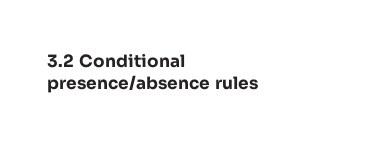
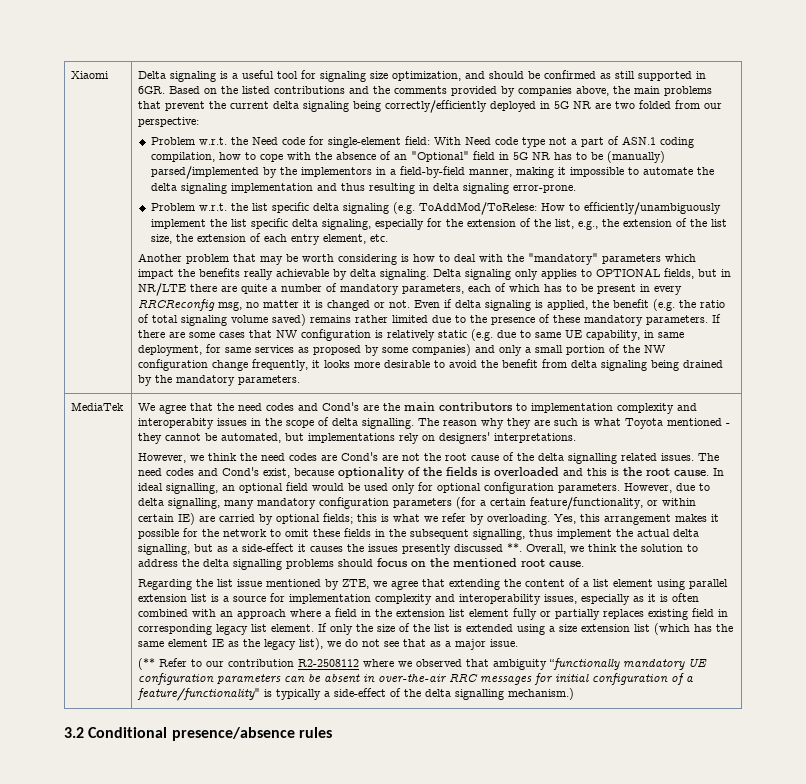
+ Xiaomi | Delta signaling is a useful tool for signaling size optimization, and should be confirmed as still supported in 6GR. Based on the listed contributions and the comments provided by companies above, the main problems that prevent the current delta signaling being correctly/efficiently deployed in 5G NR are two folded from our perspective:
+ Problem w.r.t. the Need code for single-element field: With Need code type not a part of ASN.1 coding compilation, how to cope with the absence of an "Optional" field in 5G NR has to be (manually) parsed/implemented by the implementors in a field-by-field manner, making it impossible to automate the delta signaling implementation and thus resulting in delta signaling error-prone.
+ Problem w.r.t. the list specific delta signaling (e.g. ToAddMod/ToRelese: How to efficiently/unambiguously implement the list specific delta signaling, especially for the extension of the list, e.g., the extension of the list size, the extension of each entry element, etc.
+ Another problem that may be worth considering is how to deal with the "mandatory" parameters which impact the benefits really achievable by delta signaling. Delta signaling only applies to OPTIONAL fields, but in NR/LTE there are quite a number of mandatory parameters, each of which has to be present in every RRCReconfig msg, no matter it is changed or not. Even if delta signaling is applied, the benefit (e.g. the ratio of total signaling volume saved) remains rather limited due to the presence of these mandatory parameters. If there are some cases that NW configuration is relatively static (e.g. due to same UE capability, in same deployment, for same services as proposed by some companies) and only a small portion of the NW configuration change frequently, it looks more desirable to avoid the benefit from delta signaling being drained by the mandatory parameters.
+ MediaTek | We agree that the need codes and Cond's are the main contributors to implementation complexity and interoperabity issues in the scope of delta signalling. The reason why they are such is what Toyota mentioned - they cannot be automated, but implementations rely on designers' interpretations.
+ However, we think the need codes are Cond's are not the root cause of the delta signalling related issues. The need codes and Cond's exist, because optionality of the fields is overloaded and this is the root cause. In ideal signalling, an optional field would be used only for optional configuration parameters. However, due to delta signalling, many mandatory configuration parameters (for a certain feature/functionality, or within certain IE) are carried by optional fields; this is what we refer by overloading. Yes, this arrangement makes it possible for the network to omit these fields in the subsequent signalling, thus implement the actual delta signalling, but as a side-effect it causes the issues presently discussed **. Overall, we think the solution to address the delta signalling problems should focus on the mentioned root cause.
+ Regarding the list issue mentioned by ZTE, we agree that extending the content of a list element using parallel extension list is a source for implementation complexity and interoperability issues, especially as it is often combined with an approach where a field in the extension list element fully or partially replaces existing field in corresponding legacy list element. If only the size of the list is extended using a size extension list (which has the same element IE as the legacy list), we do not see that as a major issue.
+ (** Refer to our contribution R2-2508112 where we observed that ambiguity “functionally mandatory UE configuration parameters can be absent in over-the-air RRC messages for initial configuration of a feature/functionality" is typically a side-effect of the delta signalling mechanism.)

